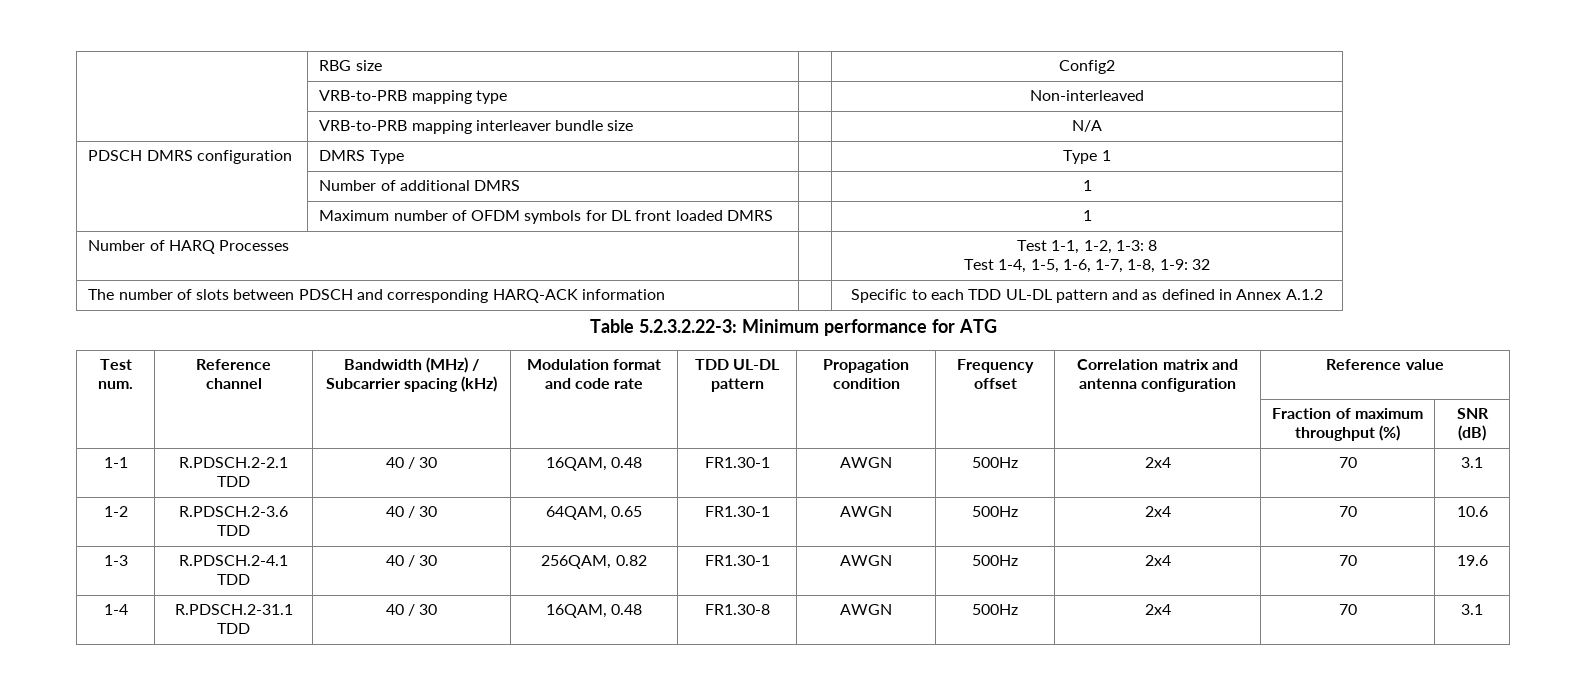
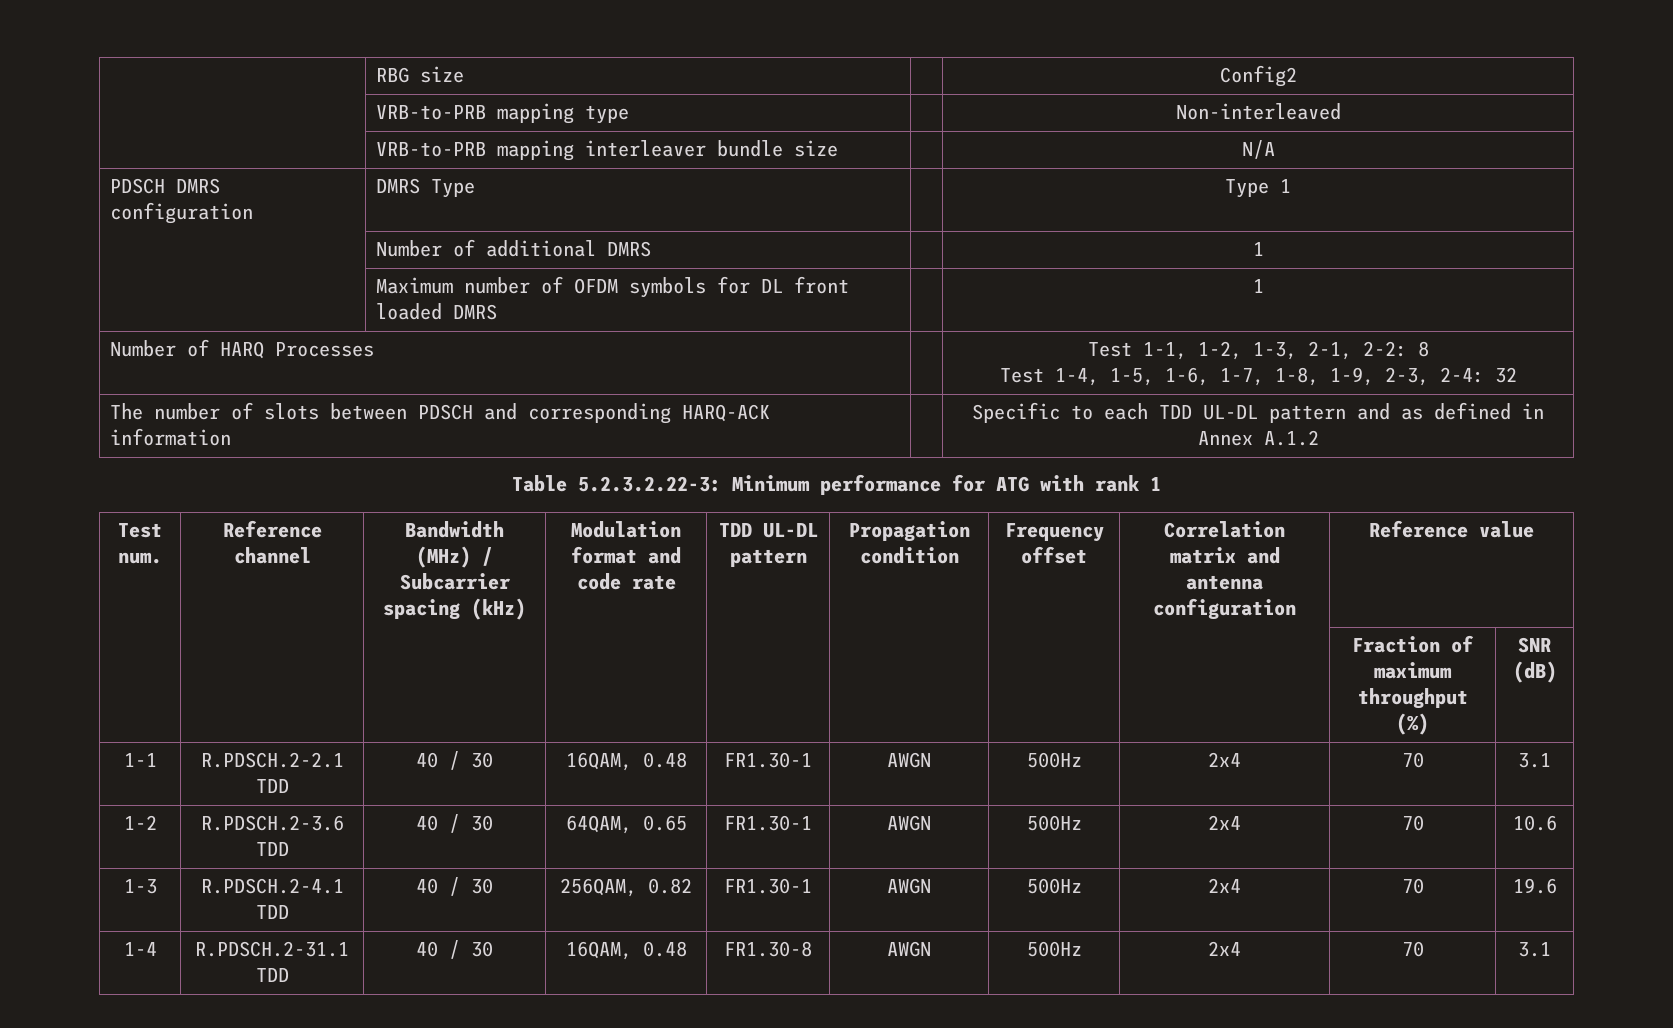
- Number of HARQ Processes | | Test 1-1, 1-2, 1-3: 8
- Test 1-4, 1-5, 1-6, 1-7, 1-8, 1-9: 32
+ Number of HARQ Processes | | Test 1-1, 1-2, 1-3, 2-1, 2-2: 8
+ Test 1-4, 1-5, 1-6, 1-7, 1-8, 1-9, 2-3, 2-4: 32
- Table 5.2.3.2.22-3: Minimum performance for ATG
+ Table 5.2.3.2.22-3: Minimum performance for ATG with rank 1

